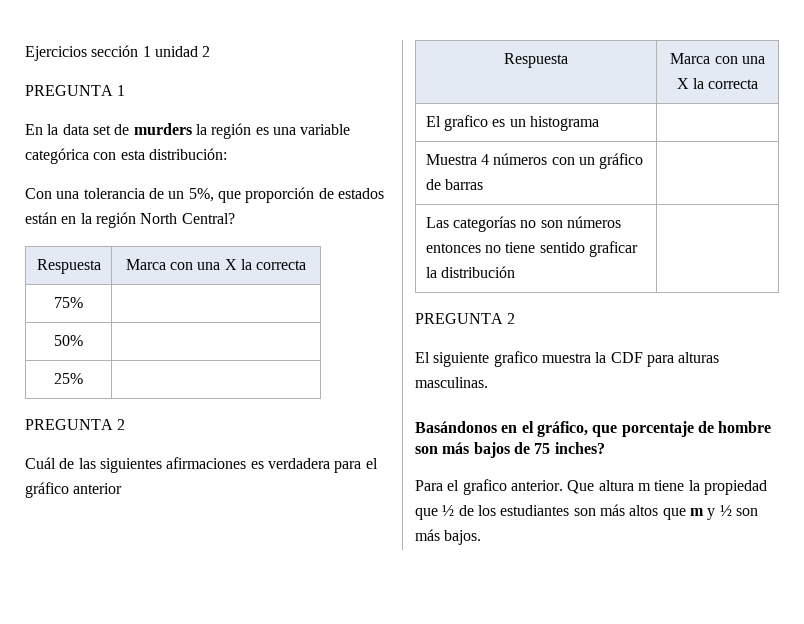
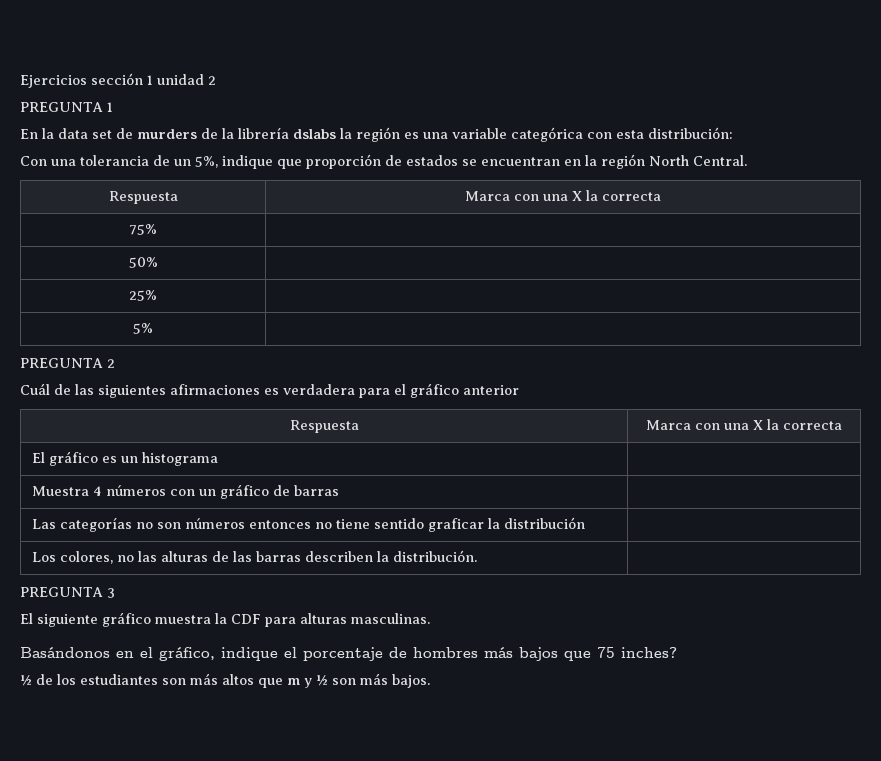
- En la data set de murders la región es una variable categórica con esta distribución:
+ En la data set de murders de la librería dslabs la región es una variable categórica con esta distribución:
- Con una tolerancia de un 5%, que proporción de estados están en la región North Central?
+ Con una tolerancia de un 5%, indique que proporción de estados se encuentran en la región North Central.
+ 5% |
- El grafico es un histograma |
+ El gráfico es un histograma |
  Las categorías no son números entonces no tiene sentido graficar la distribución |
- PREGUNTA 2
+ Los colores, no las alturas de las barras describen la distribución. |
+ PREGUNTA 3
- El siguiente grafico muestra la CDF para alturas masculinas.
+ El siguiente gráfico muestra la CDF para alturas masculinas.
- Basándonos en el gráfico, que porcentaje de hombre son más bajos de 75 inches?
+ Basándonos en el gráfico, indique el porcentaje de hombres más bajos que 75 inches?
- Para el grafico anterior. Que altura m tiene la propiedad que ½ de los estudiantes son más altos que m y ½ son más bajos.
+ ½ de los estudiantes son más altos que m y ½ son más bajos.

